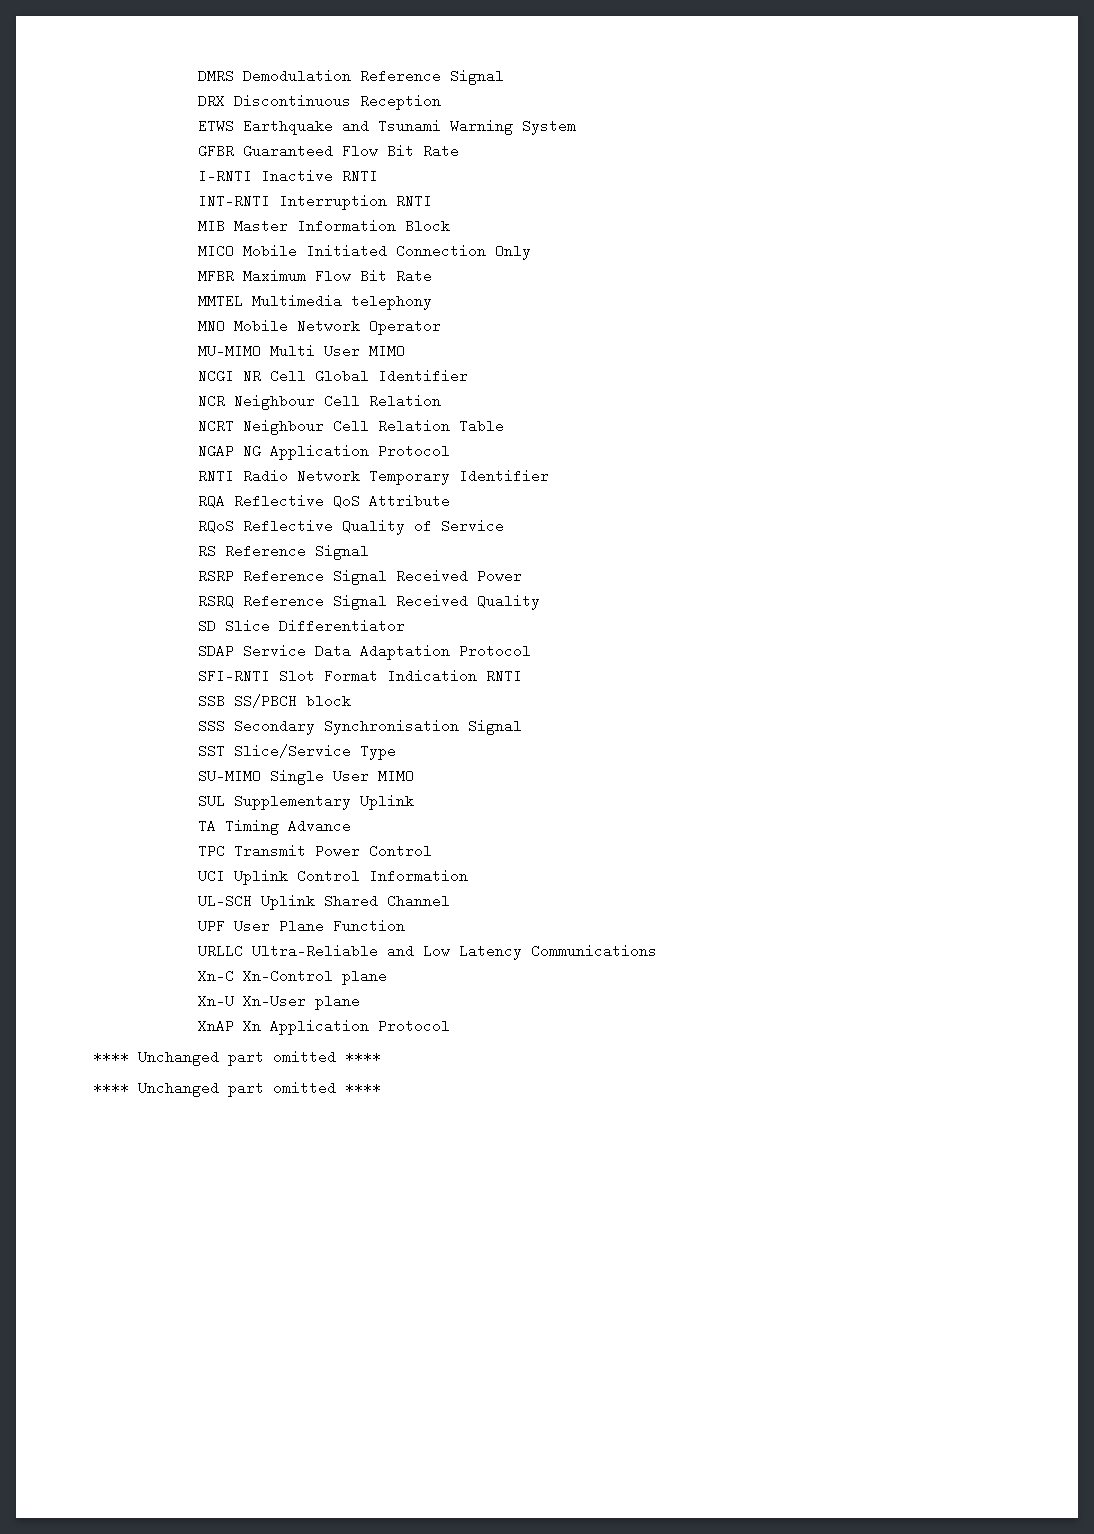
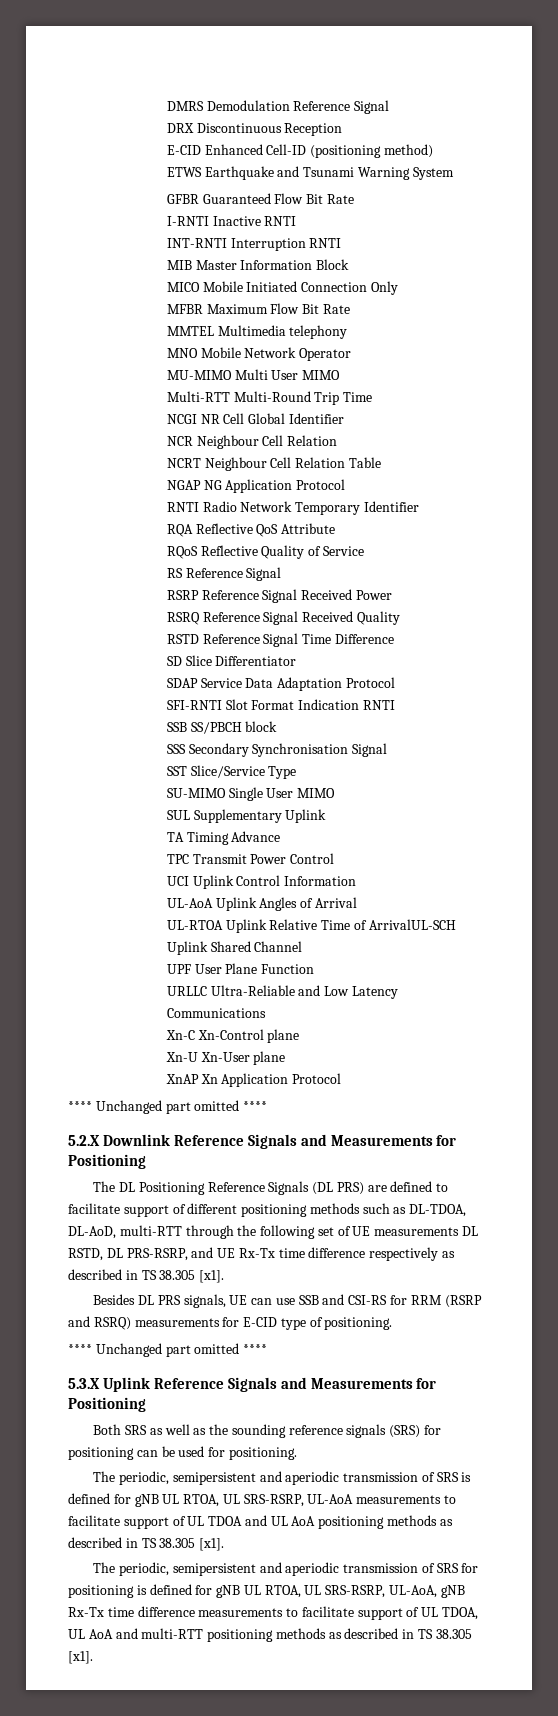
+ E-CID Enhanced Cell-ID (positioning method)
+ Multi-RTT Multi-Round Trip Time
+ RSTD Reference Signal Time Difference
- UL-SCH Uplink Shared Channel
+ UL-AoA Uplink Angles of Arrival
+ UL-RTOA Uplink Relative Time of ArrivalUL-SCH Uplink Shared Channel
  XnAP Xn Application Protocol
  **** Unchanged part omitted ****
+ 5.2.X Downlink Reference Signals and Measurements for Positioning
+ The DL Positioning Reference Signals (DL PRS) are defined to facilitate support of different positioning methods such as DL-TDOA, DL-AoD, multi-RTT through the following set of UE measurements DL RSTD, DL PRS-RSRP, and UE Rx-Tx time difference respectively as described in TS 38.305 [x1].
+ Besides DL PRS signals, UE can use SSB and CSI-RS for RRM (RSRP and RSRQ) measurements for E-CID type of positioning.
  **** Unchanged part omitted ****
+ 5.3.X Uplink Reference Signals and Measurements for Positioning
+ Both SRS as well as the sounding reference signals (SRS) for positioning can be used for positioning.
+ The periodic, semipersistent and aperiodic transmission of SRS is defined for gNB UL RTOA, UL SRS-RSRP, UL-AoA measurements to facilitate support of UL TDOA and UL AoA positioning methods as described in TS 38.305 [x1].
+ The periodic, semipersistent and aperiodic transmission of SRS for positioning is defined for gNB UL RTOA, UL SRS-RSRP, UL-AoA, gNB Rx-Tx time difference measurements to facilitate support of UL TDOA, UL AoA and multi-RTT positioning methods as described in TS 38.305 [x1].

